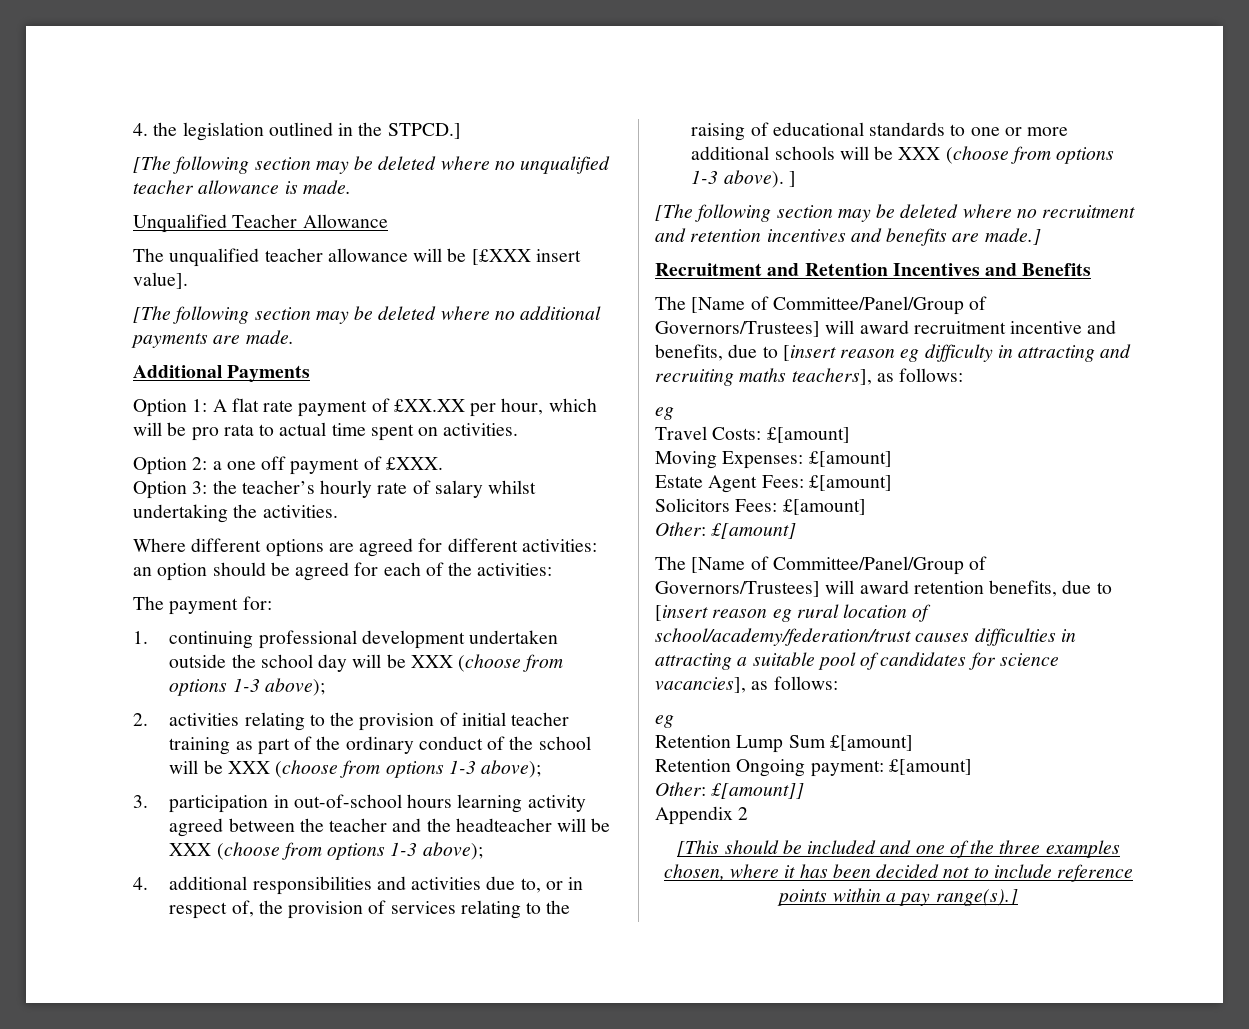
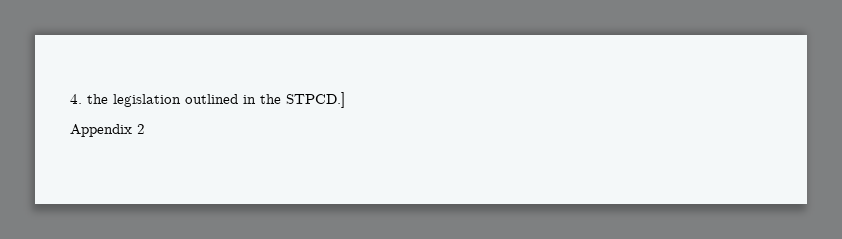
- [The following section may be deleted where no unqualified teacher allowance is made.
- Unqualified Teacher Allowance
- The unqualified teacher allowance will be [£XXX insert value].
- [The following section may be deleted where no additional payments are made.
- Additional Payments
- Option 1: A flat rate payment of £XX.XX per hour, which will be pro rata to actual time spent on activities.
- Option 2: a one off payment of £XXX.
- Option 3: the teacher’s hourly rate of salary whilst undertaking the activities.
- Where different options are agreed for different activities: an option should be agreed for each of the activities:
- The payment for:
- 1. continuing professional development undertaken outside the school day will be XXX (choose from options 1-3 above);
- 2. activities relating to the provision of initial teacher training as part of the ordinary conduct of the school will be XXX (choose from options 1-3 above);
- 3. participation in out-of-school hours learning activity agreed between the teacher and the headteacher will be XXX (choose from options 1-3 above);
- 4. additional responsibilities and activities due to, or in respect of, the provision of services relating to the raising of educational standards to one or more additional schools will be XXX (choose from options 1-3 above). ]
- [The following section may be deleted where no recruitment and retention incentives and benefits are made.]
- Recruitment and Retention Incentives and Benefits
- The [Name of Committee/Panel/Group of Governors/Trustees] will award recruitment incentive and benefits, due to [insert reason eg difficulty in attracting and recruiting maths teachers], as follows:
- eg
- Travel Costs: £[amount]
- Moving Expenses: £[amount]
- Estate Agent Fees: £[amount]
- Solicitors Fees: £[amount]
- Other: £[amount]
- The [Name of Committee/Panel/Group of Governors/Trustees] will award retention benefits, due to [insert reason eg rural location of school/academy/federation/trust causes difficulties in attracting a suitable pool of candidates for science vacancies], as follows:
- eg
- Retention Lump Sum £[amount]
- Retention Ongoing payment: £[amount]
- Other: £[amount]]
  Appendix 2
- [This should be included and one of the three examples chosen, where it has been decided not to include reference points within a pay range(s).]

